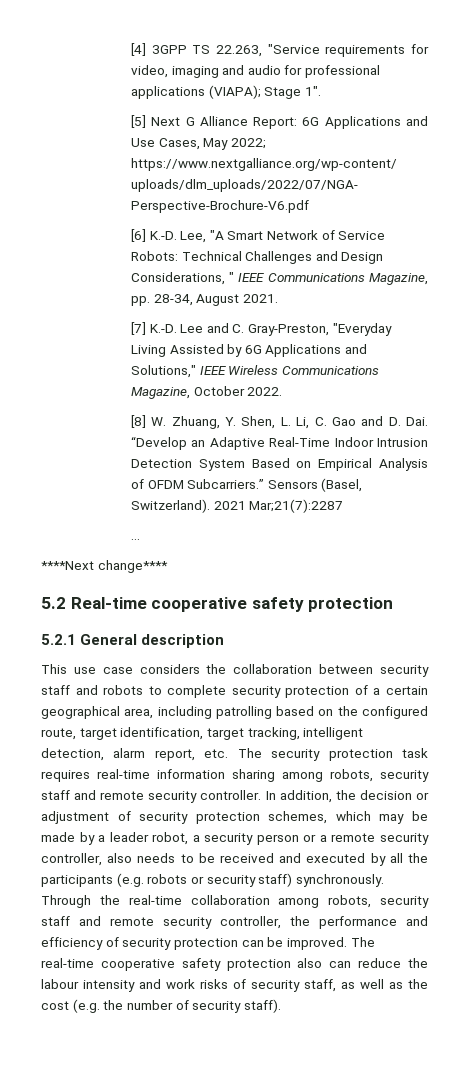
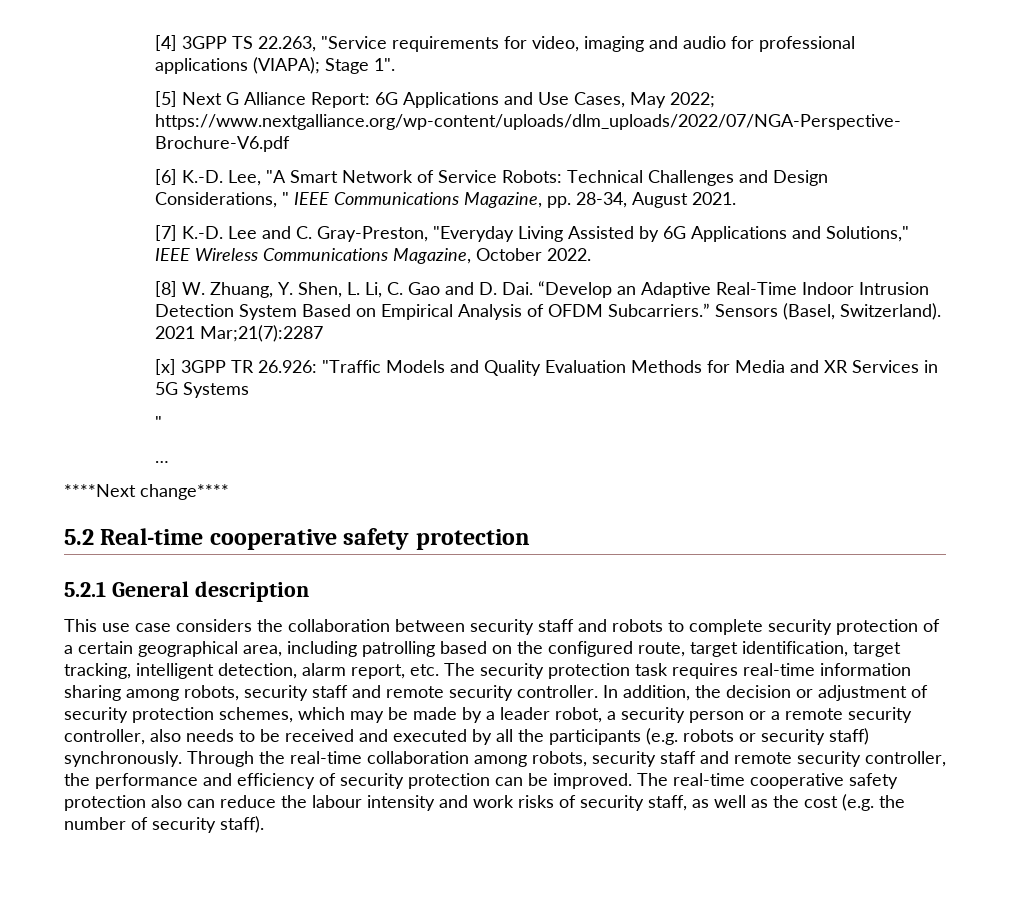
+ [x] 3GPP TR 26.926: "Traffic Models and Quality Evaluation Methods for Media and XR Services in 5G Systems
+ "

